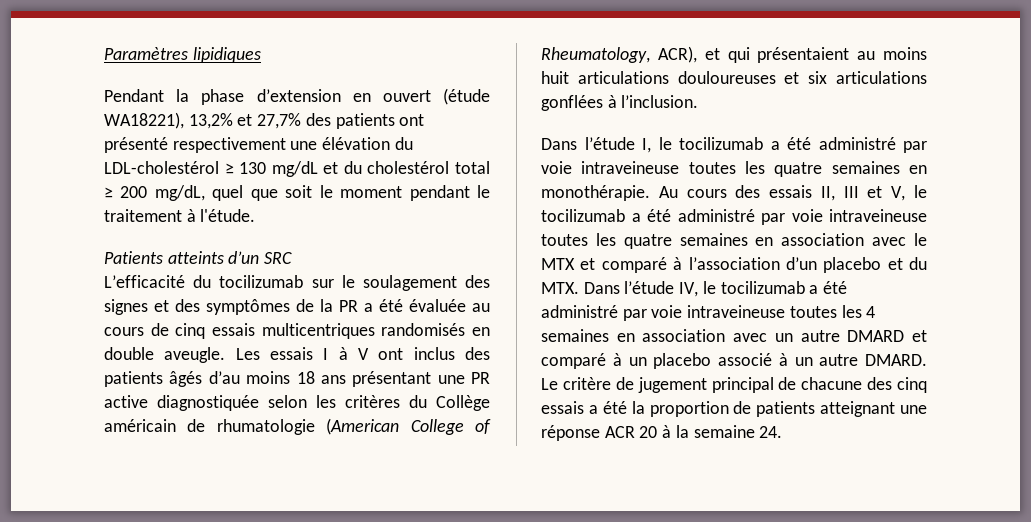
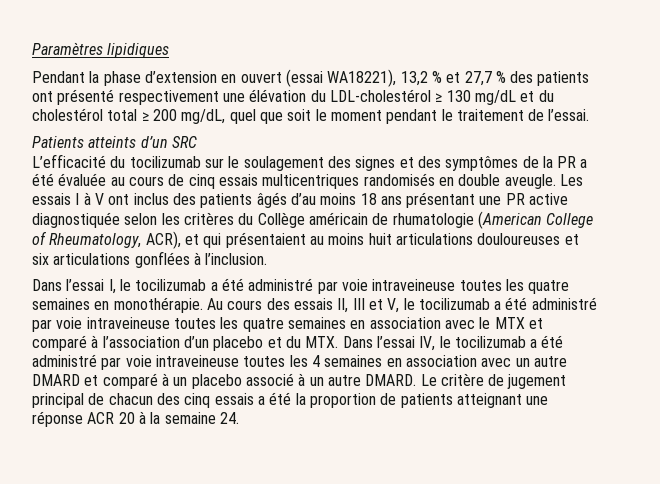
- Pendant la phase d’extension en ouvert (étude WA18221), 13,2% et 27,7% des patients ont présenté respectivement une élévation du LDL-cholestérol ≥ 130 mg/dL et du cholestérol total ≥ 200 mg/dL, quel que soit le moment pendant le traitement à l'étude.
+ Pendant la phase d’extension en ouvert (essai WA18221), 13,2 % et 27,7 % des patients ont présenté respectivement une élévation du LDL-cholestérol ≥ 130 mg/dL et du cholestérol total ≥ 200 mg/dL, quel que soit le moment pendant le traitement de l’essai.
- Dans l’étude I, le tocilizumab a été administré par voie intraveineuse toutes les quatre semaines en monothérapie.
+ Dans l’essai I, le tocilizumab a été administré par voie intraveineuse toutes les quatre semaines en monothérapie.
- Au cours des essais II, III et V, le tocilizumab a été administré par voie intraveineuse toutes les quatre semaines en association avec le MTX et comparé à l’association d’un placebo et du MTX. Dans l’étude IV, le tocilizumab a été administré par voie intraveineuse toutes les 4 semaines en association avec un autre DMARD et comparé à un placebo associé à un autre DMARD.
+ Au cours des essais II, III et V, le tocilizumab a été administré par voie intraveineuse toutes les quatre semaines en association avec le MTX et comparé à l’association d’un placebo et du MTX. Dans l’essai IV, le tocilizumab a été administré par voie intraveineuse toutes les 4 semaines en association avec un autre DMARD et comparé à un placebo associé à un autre DMARD.
- Le critère de jugement principal de chacune des cinq essais a été la proportion de patients atteignant une réponse ACR 20 à la semaine 24.
+ Le critère de jugement principal de chacun des cinq essais a été la proportion de patients atteignant une réponse ACR 20 à la semaine 24.

